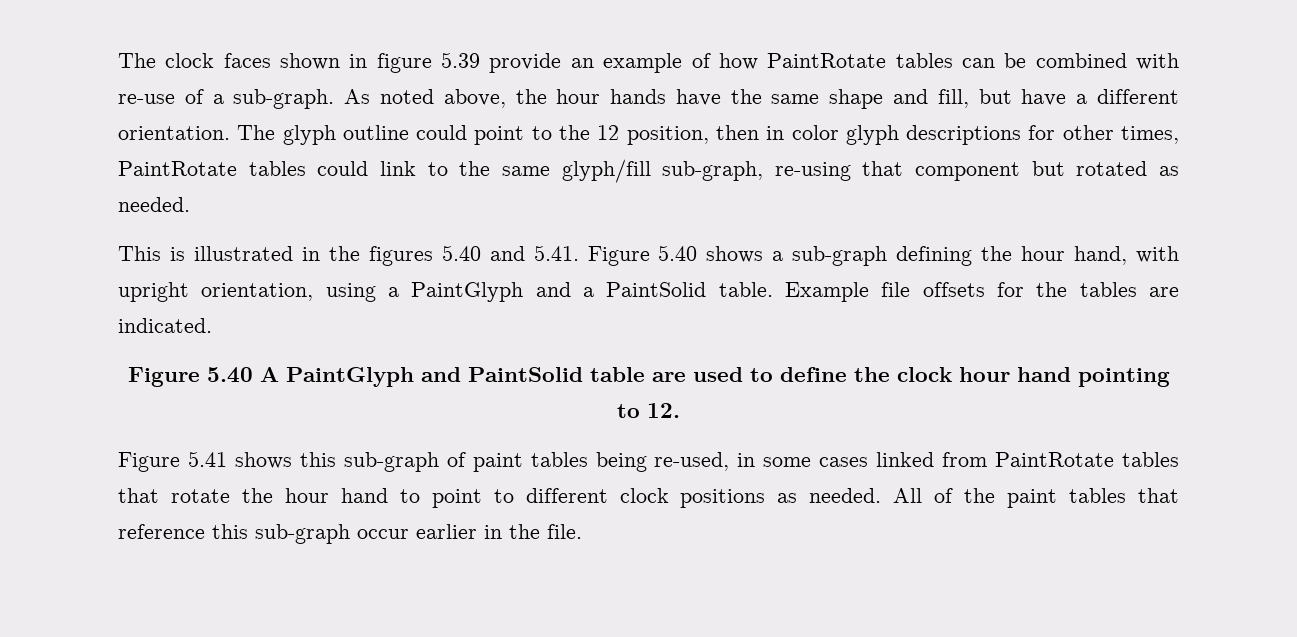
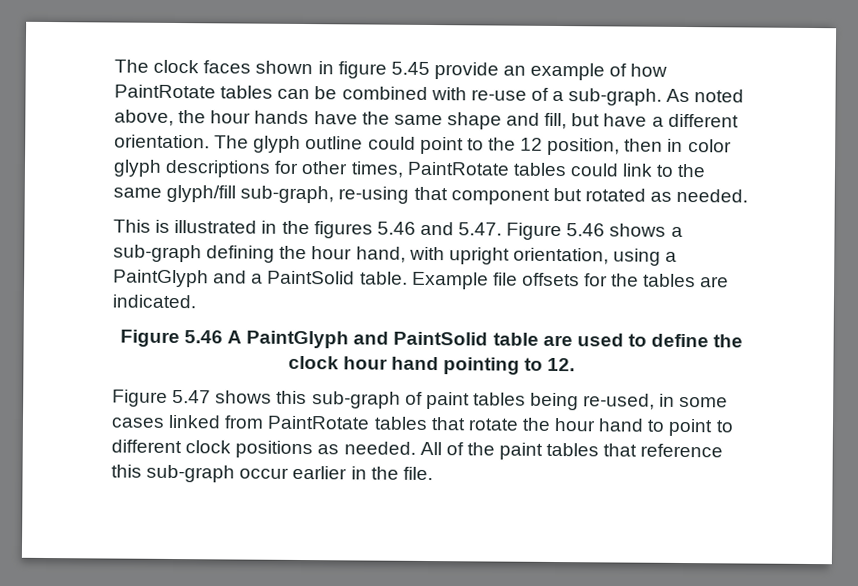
- The clock faces shown in figure 5.39 provide an example of how PaintRotate tables can be combined with re-use of a sub-graph.
+ The clock faces shown in figure 5.45 provide an example of how PaintRotate tables can be combined with re-use of a sub-graph.
- This is illustrated in the figures 5.40 and 5.41. Figure 5.40 shows a sub-graph defining the hour hand, with upright orientation, using a PaintGlyph and a PaintSolid table.
+ This is illustrated in the figures 5.46 and 5.47. Figure 5.46 shows a sub-graph defining the hour hand, with upright orientation, using a PaintGlyph and a PaintSolid table.
- Figure 5.40 A PaintGlyph and PaintSolid table are used to define the clock hour hand pointing to 12.
+ Figure 5.46 A PaintGlyph and PaintSolid table are used to define the clock hour hand pointing to 12.
- Figure 5.41 shows this sub-graph of paint tables being re-used, in some cases linked from PaintRotate tables that rotate the hour hand to point to different clock positions as needed.
+ Figure 5.47 shows this sub-graph of paint tables being re-used, in some cases linked from PaintRotate tables that rotate the hour hand to point to different clock positions as needed.

